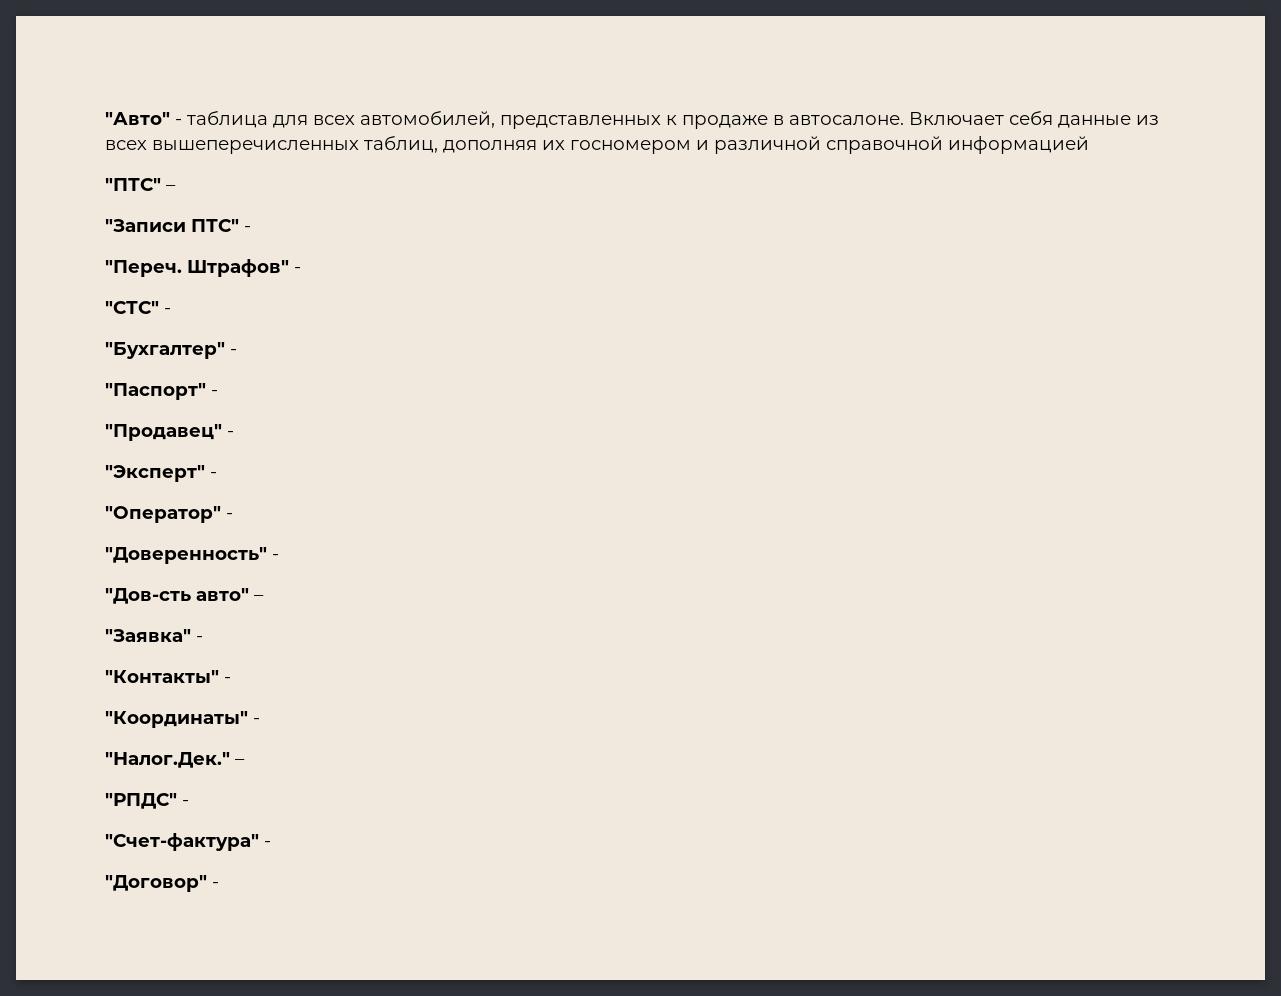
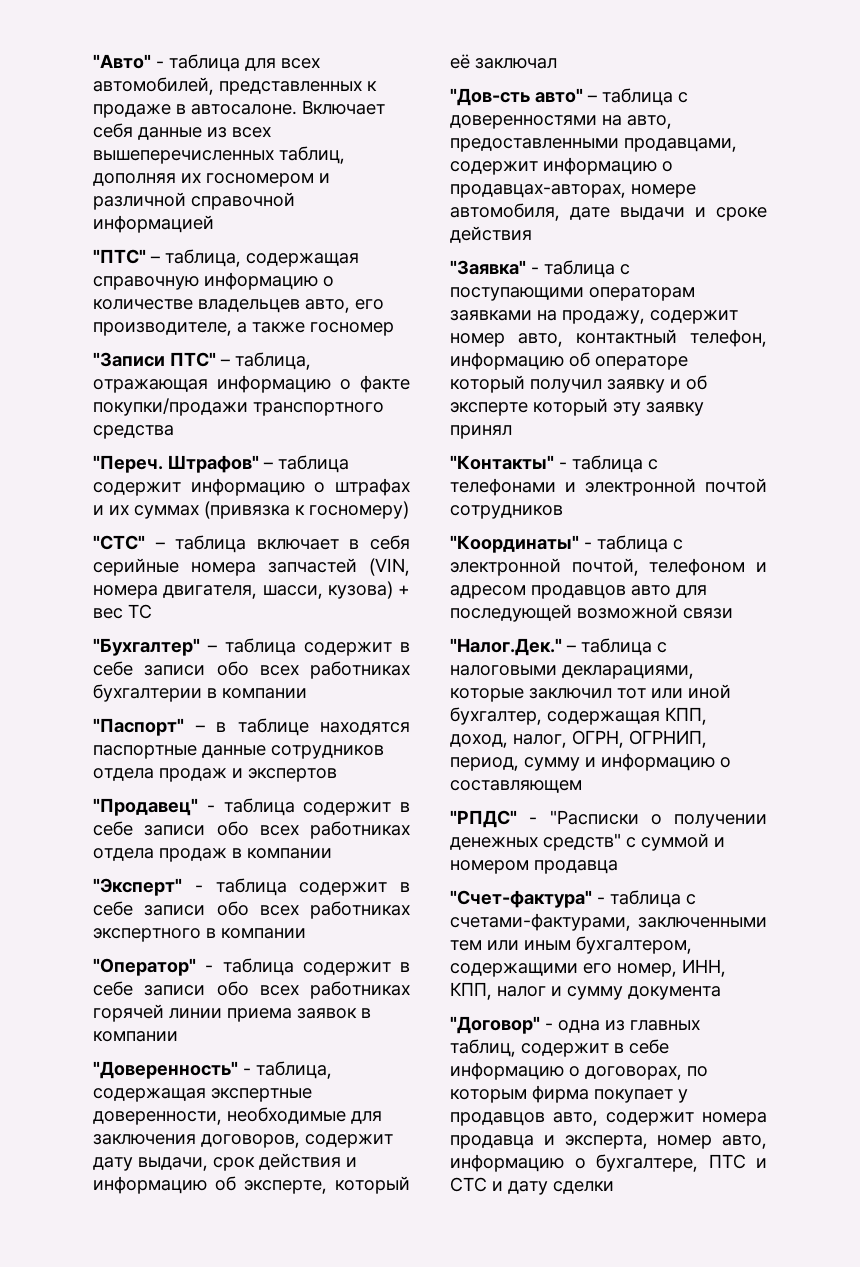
- "ПТС" –
- "Записи ПТС" -
- "Переч. Штрафов" -
- "СТС" -
- "Бухгалтер" -
- "Паспорт" -
- "Продавец" -
- "Эксперт" -
- "Оператор" -
- "Доверенность" -
- "Дов-сть авто" –
- "Заявка" -
- "Контакты" -
- "Координаты" -
- "Налог.Дек." –
- "РПДС" -
- "Счет-фактура" -
- "Договор" -
+ "ПТС" – таблица, содержащая справочную информацию о количестве владельцев авто, его производителе, а также госномер
+ "Записи ПТС" – таблица, отражающая информацию о факте покупки/продажи транспортного средства
+ "Переч. Штрафов" – таблица содержит информацию о штрафах и их суммах (привязка к госномеру)
+ "СТС" – таблица включает в себя серийные номера запчастей (VIN, номера двигателя, шасси, кузова) + вес ТС
+ "Бухгалтер" – таблица содержит в себе записи обо всех работниках бухгалтерии в компании
+ "Паспорт" – в таблице находятся паспортные данные сотрудников отдела продаж и экспертов
+ "Продавец" - таблица содержит в себе записи обо всех работниках отдела продаж в компании
+ "Эксперт" - таблица содержит в себе записи обо всех работниках экспертного в компании
+ "Оператор" - таблица содержит в себе записи обо всех работниках горячей линии приема заявок в компании
+ "Доверенность" - таблица, содержащая экспертные доверенности, необходимые для заключения договоров, содержит дату выдачи, срок действия и информацию об эксперте, который её заключал
+ "Дов-сть авто" – таблица с доверенностями на авто, предоставленными продавцами, содержит информацию о продавцах-авторах, номере автомобиля, дате выдачи и сроке действия
+ "Заявка" - таблица с поступающими операторам заявками на продажу, содержит номер авто, контактный телефон, информацию об операторе который получил заявку и об эксперте который эту заявку принял
+ "Контакты" - таблица с телефонами и электронной почтой сотрудников
+ "Координаты" - таблица с электронной почтой, телефоном и адресом продавцов авто для последующей возможной связи
+ "Налог.Дек." – таблица с налоговыми декларациями, которые заключил тот или иной бухгалтер, содержащая КПП, доход, налог, ОГРН, ОГРНИП, период, сумму и информацию о составляющем
+ "РПДС" - "Расписки о получении денежных средств" с суммой и номером продавца
+ "Счет-фактура" - таблица с счетами-фактурами, заключенными тем или иным бухгалтером, содержащими его номер, ИНН, КПП, налог и сумму документа
+ "Договор" - одна из главных таблиц, содержит в себе информацию о договорах, по которым фирма покупает у продавцов авто, содержит номера продавца и эксперта, номер авто, информацию о бухгалтере, ПТС и СТС и дату сделки

